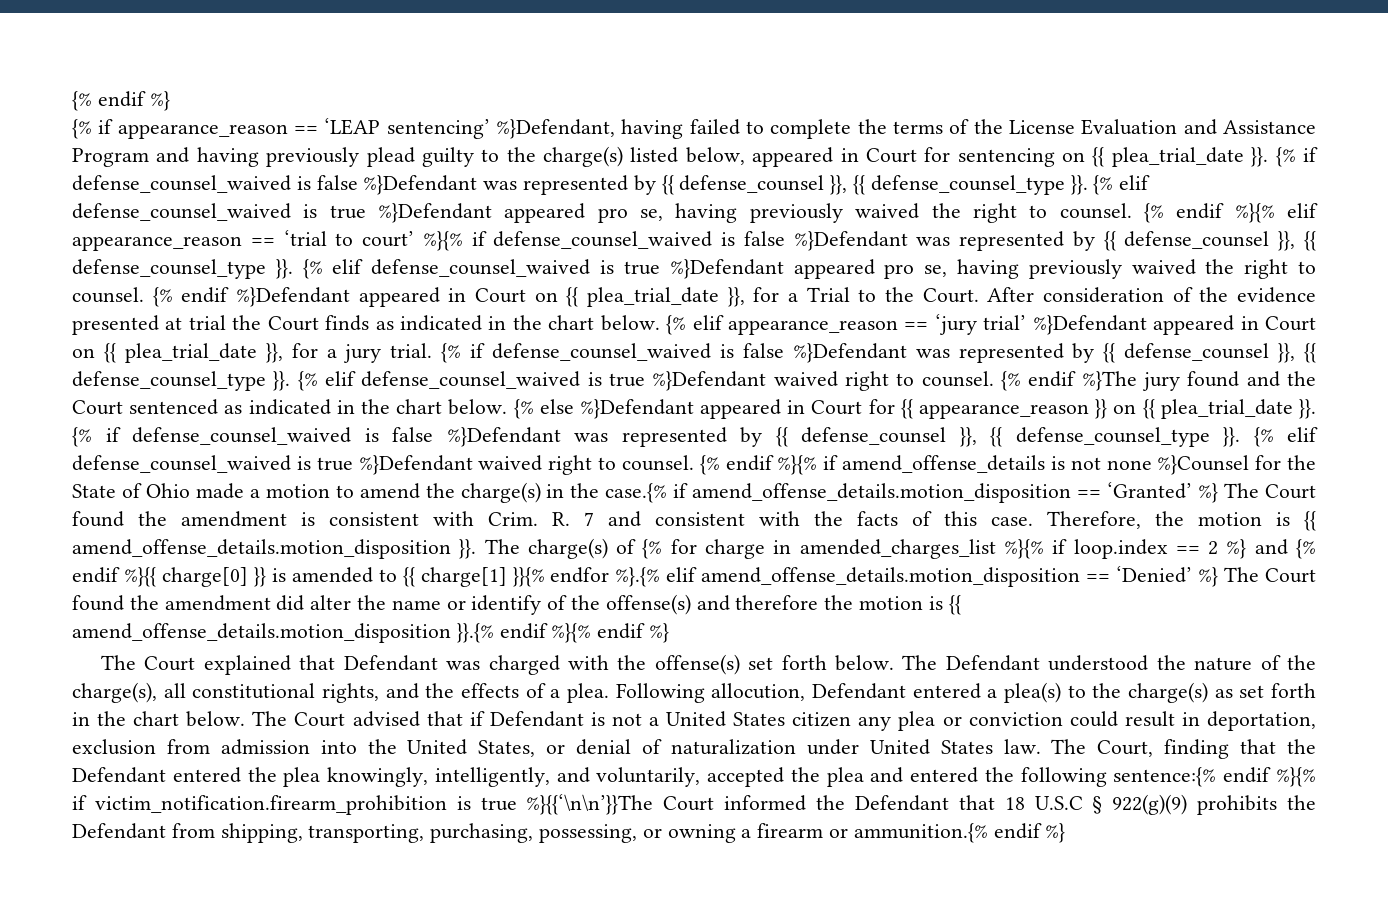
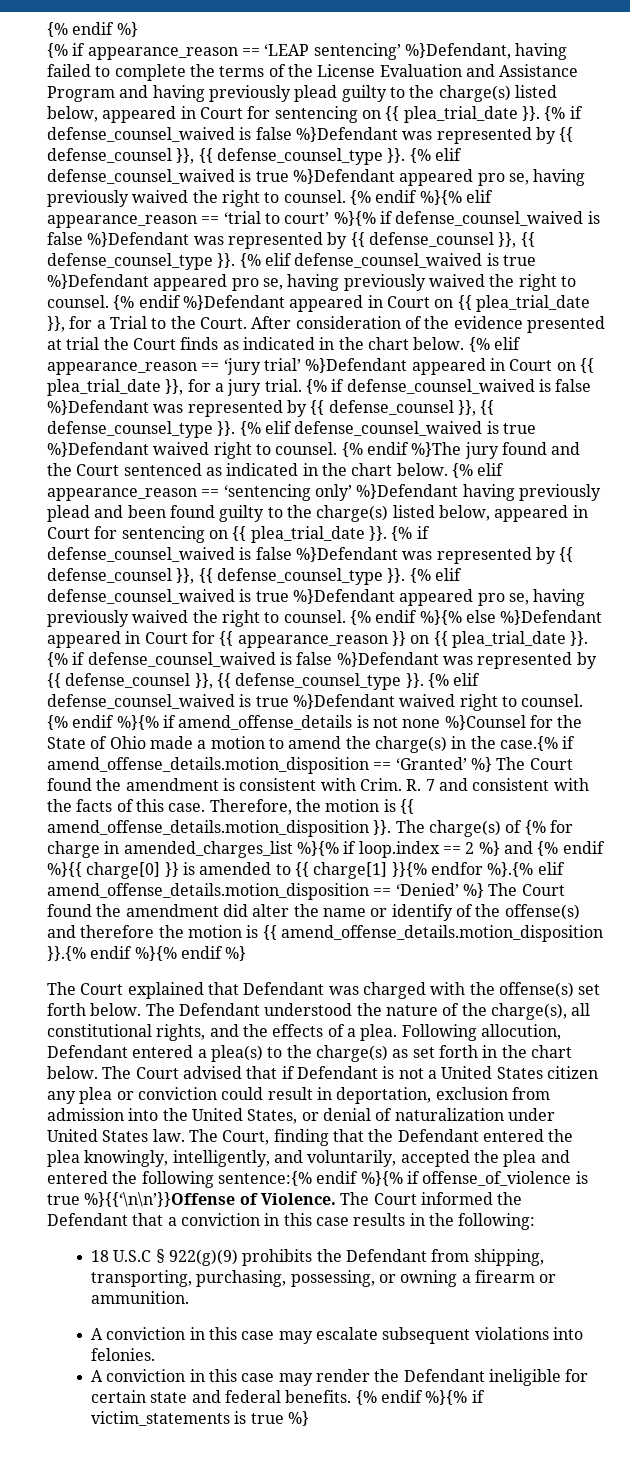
- {% else %}Defendant appeared in Court for {{ appearance_reason }} on {{ plea_trial_date }}.
+ {% elif appearance_reason == ‘sentencing only’ %}Defendant having previously plead and been found guilty to the charge(s) listed below, appeared in Court for sentencing on {{ plea_trial_date }}. {% if defense_counsel_waived is false %}Defendant was represented by {{ defense_counsel }}, {{ defense_counsel_type }}. {% elif defense_counsel_waived is true %}Defendant appeared pro se, having previously waived the right to counsel. {% endif %}{% else %}Defendant appeared in Court for {{ appearance_reason }} on {{ plea_trial_date }}.
- The Court, finding that the Defendant entered the plea knowingly, intelligently, and voluntarily, accepted the plea and entered the following sentence:{% endif %}{% if victim_notification.firearm_prohibition is true %}{{‘\n\n’}}The Court informed the Defendant that 18 U.S.C § 922(g)(9) prohibits the Defendant from shipping, transporting, purchasing, possessing, or owning a firearm or ammunition.{% endif %}
+ The Court, finding that the Defendant entered the plea knowingly, intelligently, and voluntarily, accepted the plea and entered the following sentence:{% endif %}{% if offense_of_violence is true %}{{‘\n\n’}}Offense of Violence. The Court informed the Defendant that a conviction in this case results in the following:
+ 18 U.S.C § 922(g)(9) prohibits the Defendant from shipping, transporting, purchasing, possessing, or owning a firearm or ammunition.
+ A conviction in this case may escalate subsequent violations into felonies.
+ A conviction in this case may render the Defendant ineligible for certain state and federal benefits. {% endif %}{% if victim_statements is true %}

